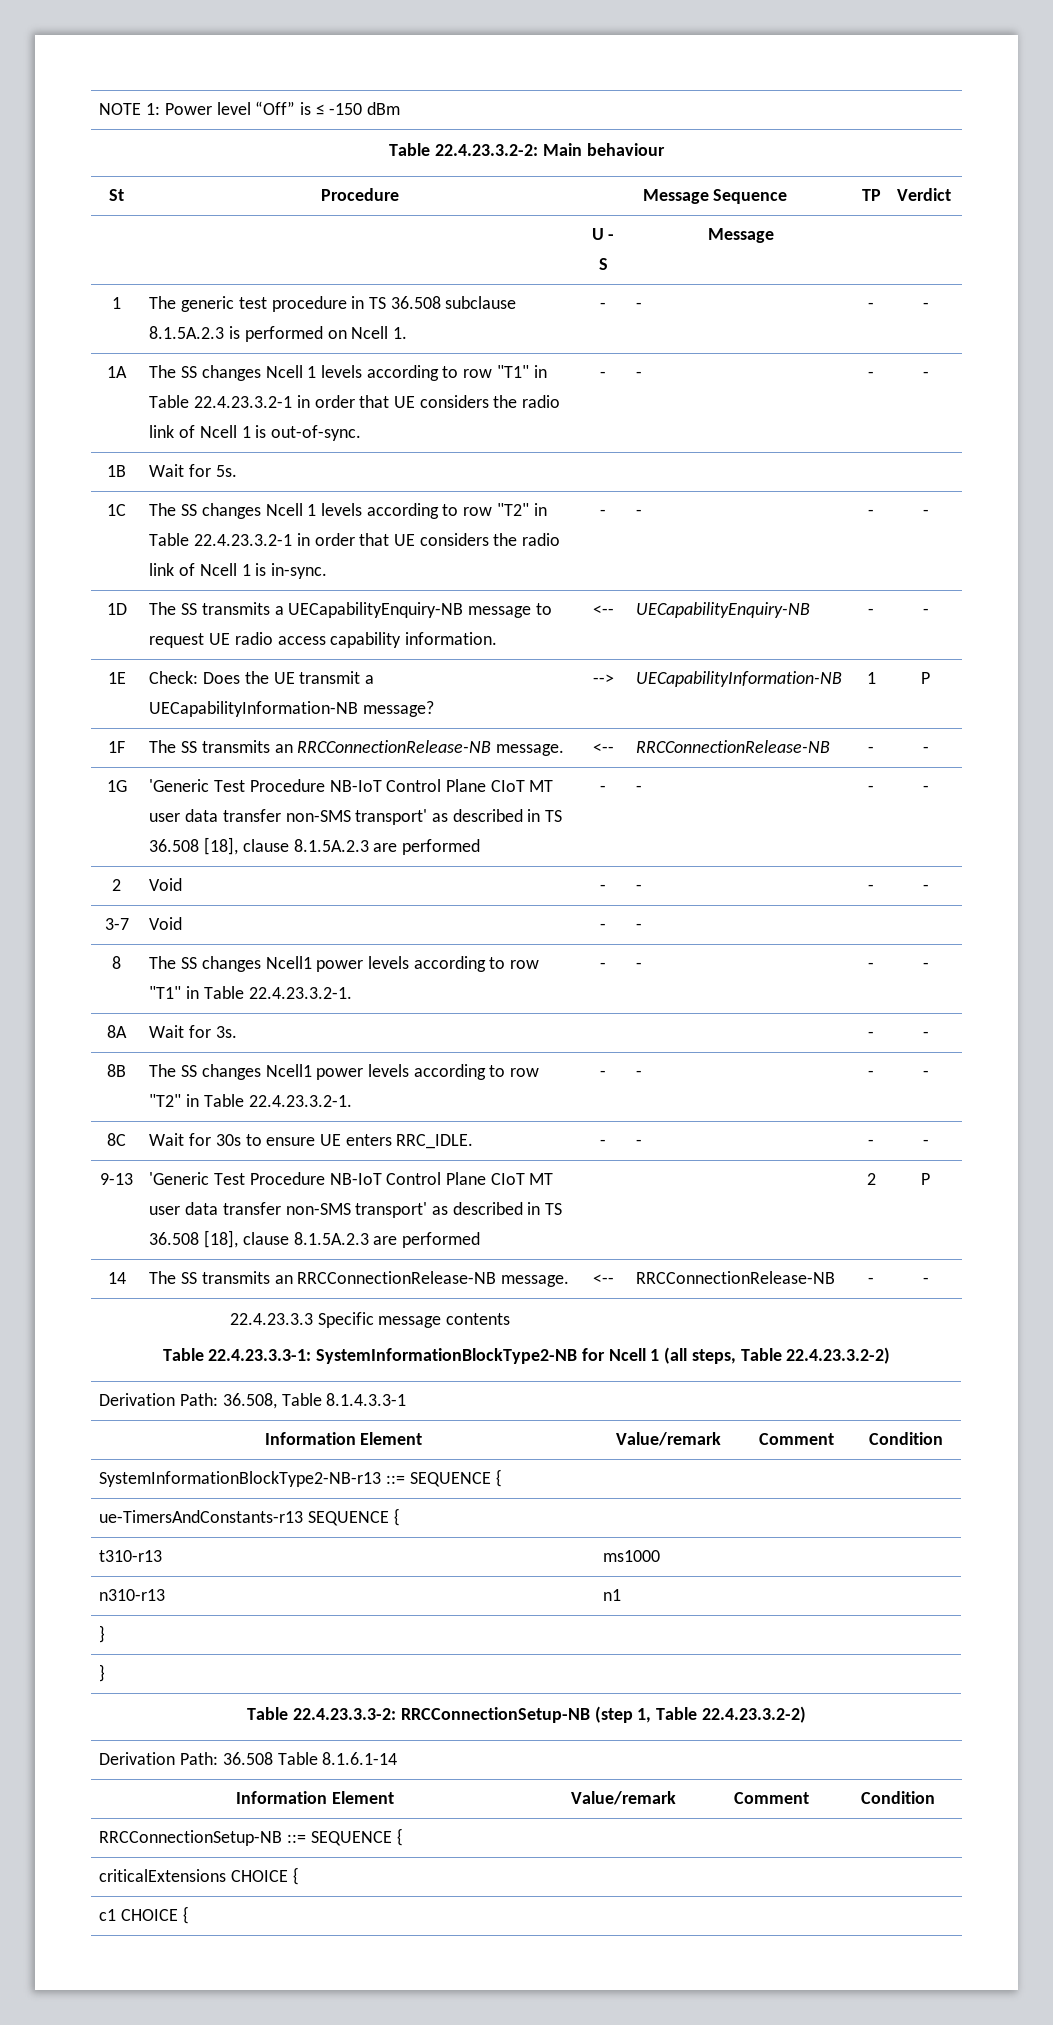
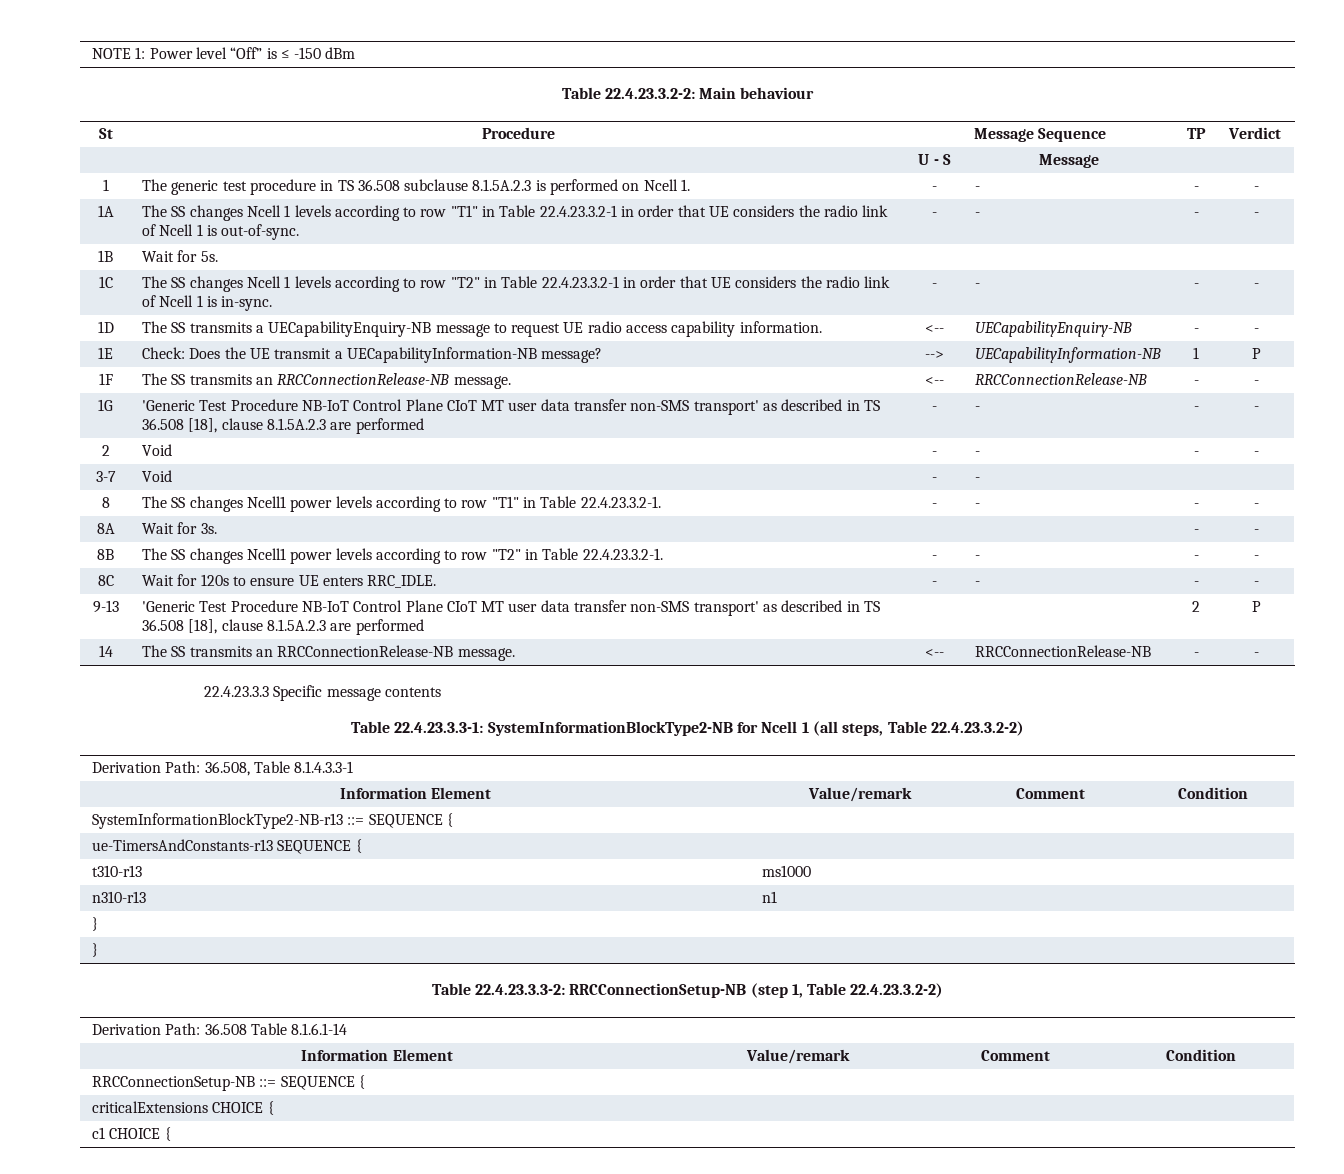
- 8C | Wait for 30s to ensure UE enters RRC_IDLE. | - | - | - | -
+ 8C | Wait for 120s to ensure UE enters RRC_IDLE. | - | - | - | -

